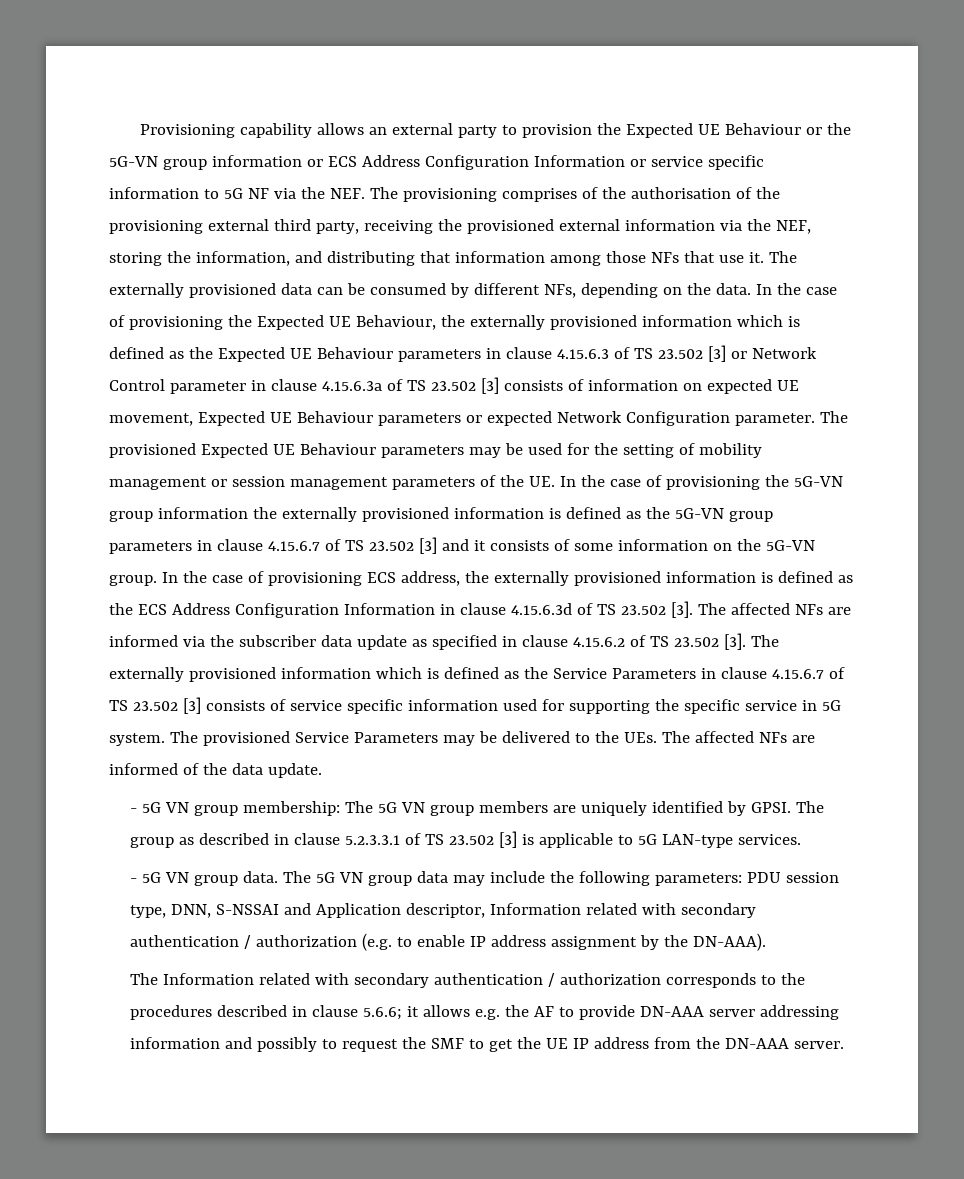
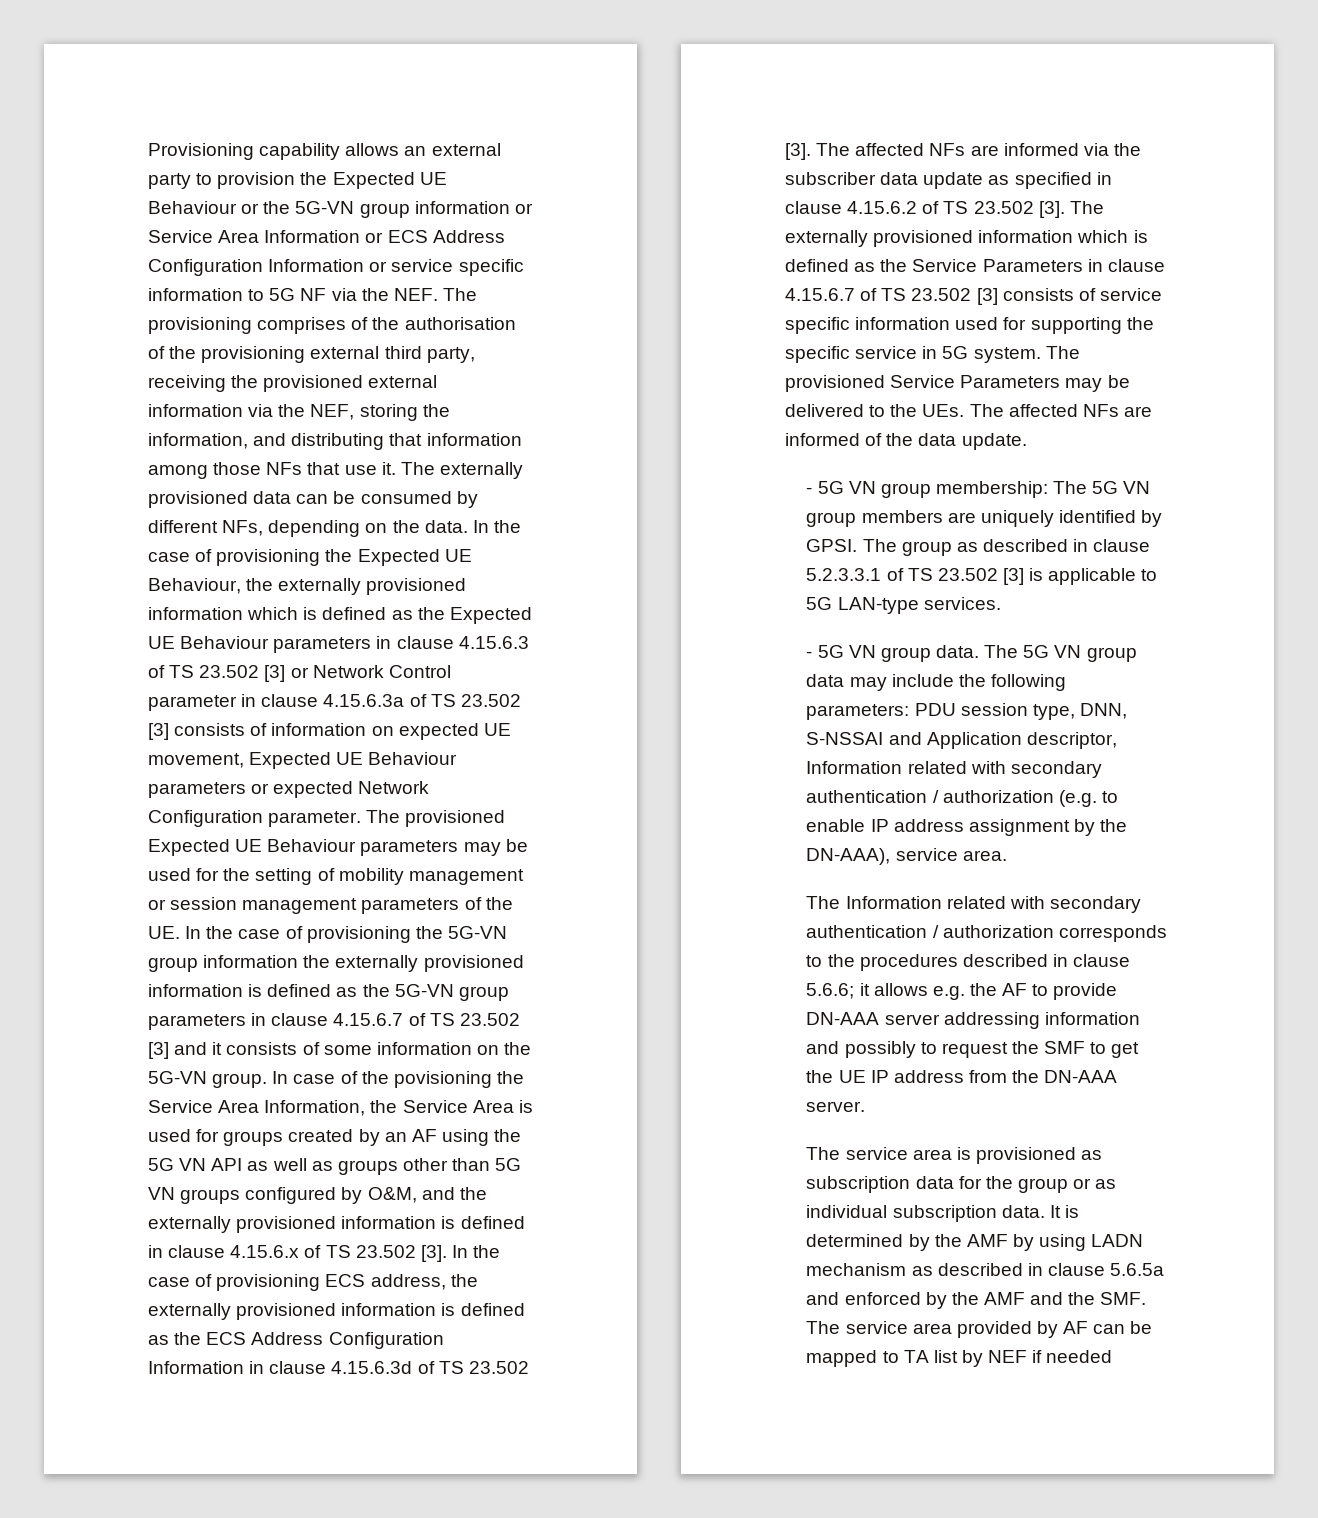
- Provisioning capability allows an external party to provision the Expected UE Behaviour or the 5G-VN group information or ECS Address Configuration Information or service specific information to 5G NF via the NEF. The provisioning comprises of the authorisation of the provisioning external third party, receiving the provisioned external information via the NEF, storing the information, and distributing that information among those NFs that use it.
+ Provisioning capability allows an external party to provision the Expected UE Behaviour or the 5G-VN group information or Service Area Information or ECS Address Configuration Information or service specific information to 5G NF via the NEF. The provisioning comprises of the authorisation of the provisioning external third party, receiving the provisioned external information via the NEF, storing the information, and distributing that information among those NFs that use it.
- In the case of provisioning ECS address, the externally provisioned information is defined as the ECS Address Configuration Information in clause 4.15.6.3d of TS 23.502 [3].
+ In case of the povisioning the Service Area Information, the Service Area is used for groups created by an AF using the 5G VN API as well as groups other than 5G VN groups configured by O&M, and the externally provisioned information is defined in clause 4.15.6.x of TS 23.502 [3]. In the case of provisioning ECS address, the externally provisioned information is defined as the ECS Address Configuration Information in clause 4.15.6.3d of TS 23.502 [3].
- The 5G VN group data may include the following parameters: PDU session type, DNN, S-NSSAI and Application descriptor, Information related with secondary authentication / authorization (e.g. to enable IP address assignment by the DN-AAA).
+ The 5G VN group data may include the following parameters: PDU session type, DNN, S-NSSAI and Application descriptor, Information related with secondary authentication / authorization (e.g. to enable IP address assignment by the DN-AAA), service area.
+ The service area is provisioned as subscription data for the group or as individual subscription data. It is determined by the AMF by using LADN mechanism as described in clause 5.6.5a and enforced by the AMF and the SMF. The service area provided by AF can be mapped to TA list by NEF if needed

